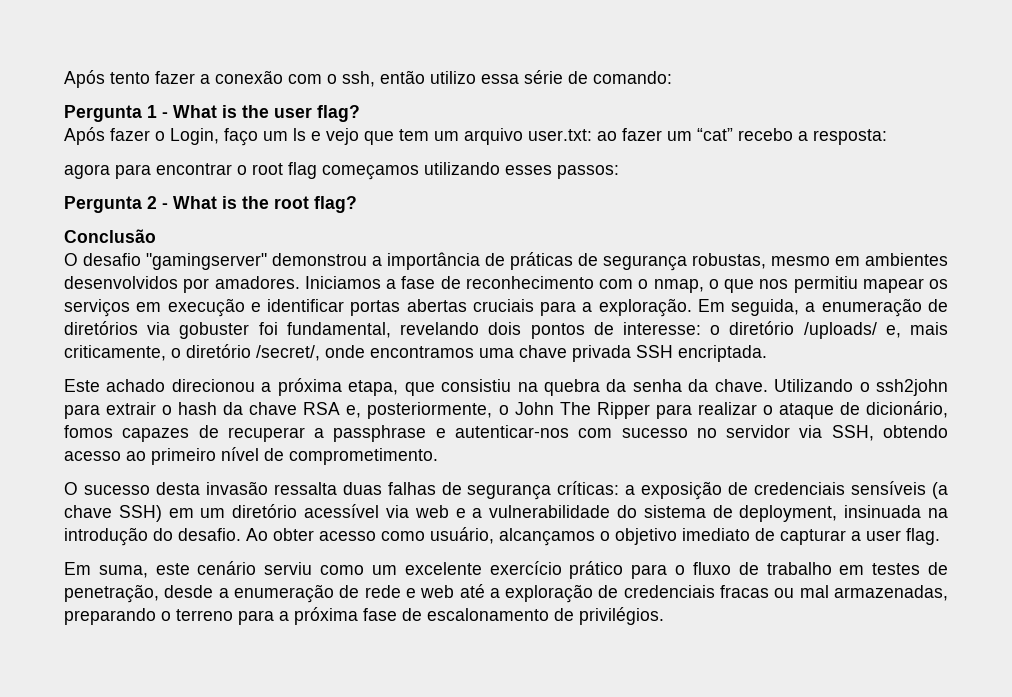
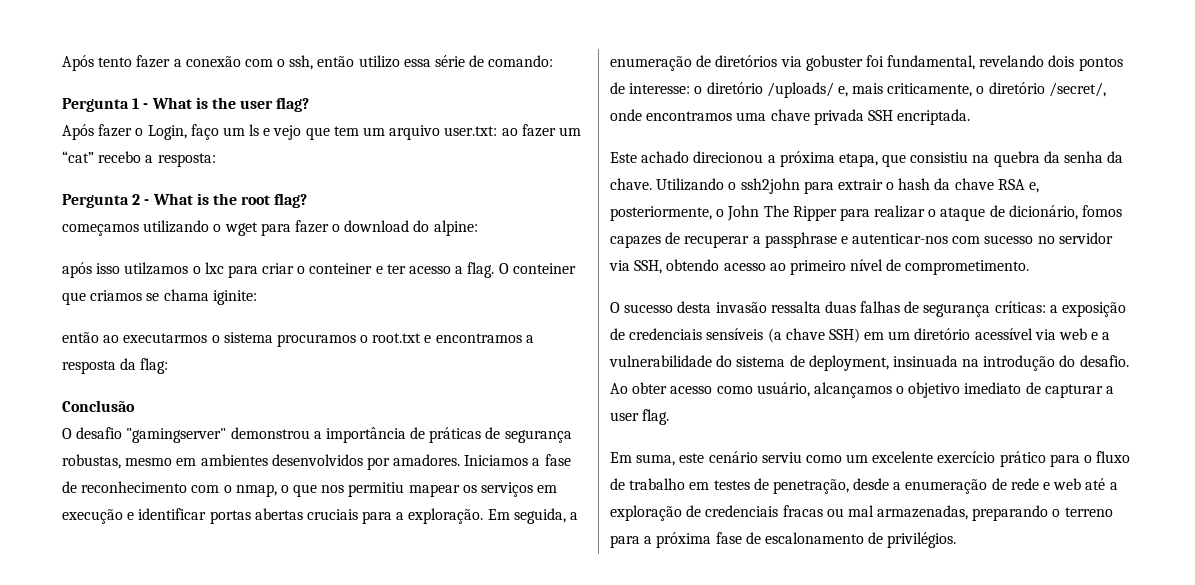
- agora para encontrar o root flag começamos utilizando esses passos:
+ começamos utilizando o wget para fazer o download do alpine:
+ após isso utilzamos o lxc para criar o conteiner e ter acesso a flag. O conteiner que criamos se chama iginite:
+ então ao executarmos o sistema procuramos o root.txt e encontramos a resposta da flag:

